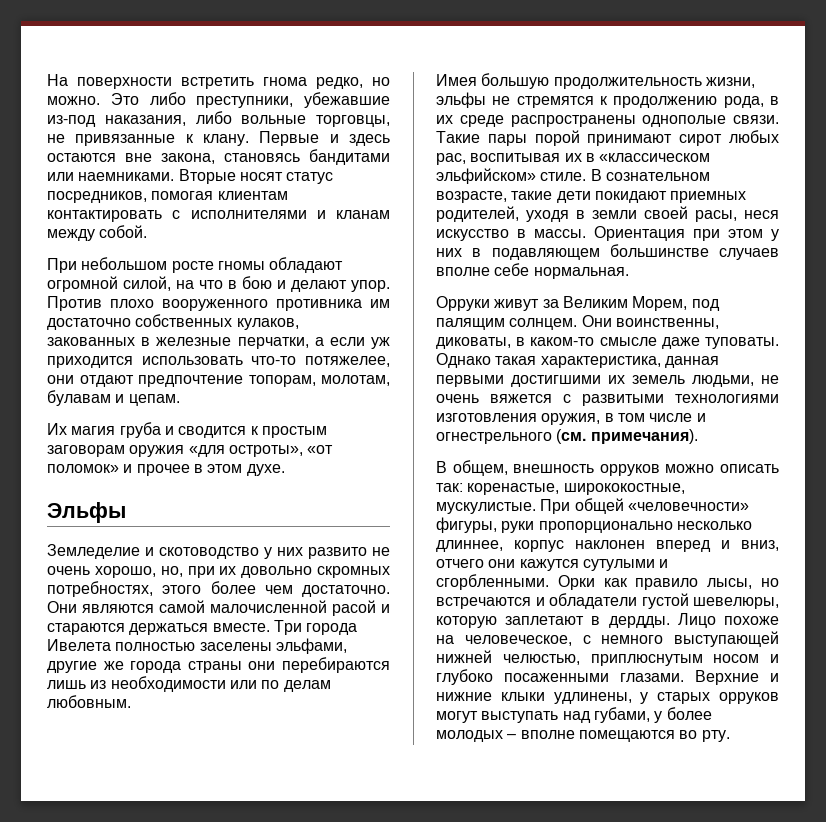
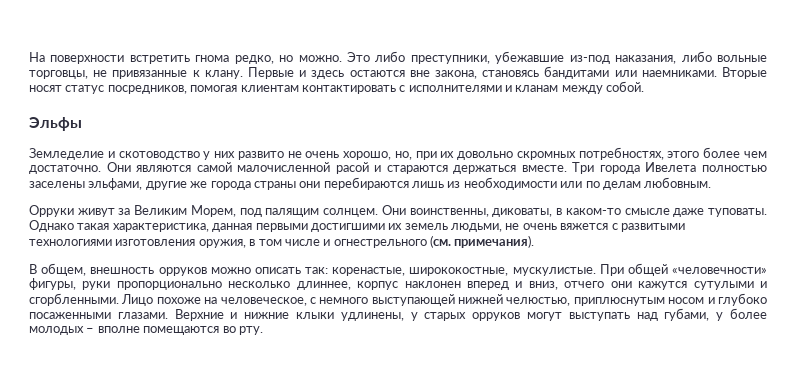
- При небольшом росте гномы обладают огромной силой, на что в бою и делают упор. Против плохо вооруженного противника им достаточно собственных кулаков, закованных в железные перчатки, а если уж приходится использовать что-то потяжелее, они отдают предпочтение топорам, молотам, булавам и цепам.
- Их магия груба и сводится к простым заговорам оружия «для остроты», «от поломок» и прочее в этом духе.
- Имея большую продолжительность жизни, эльфы не стремятся к продолжению рода, в их среде распространены однополые связи. Такие пары порой принимают сирот любых рас, воспитывая их в «классическом эльфийском» стиле. В сознательном возрасте, такие дети покидают приемных родителей, уходя в земли своей расы, неся искусство в массы. Ориентация при этом у них в подавляющем большинстве случаев вполне себе нормальная.
- Орки как правило лысы, но встречаются и обладатели густой шевелюры, которую заплетают в дердды.

